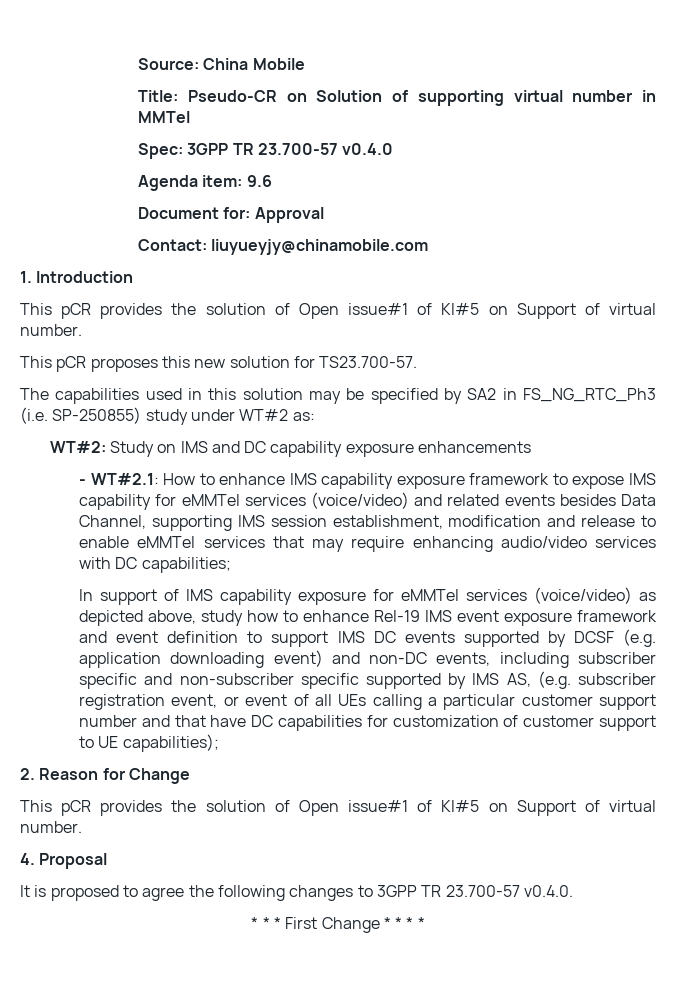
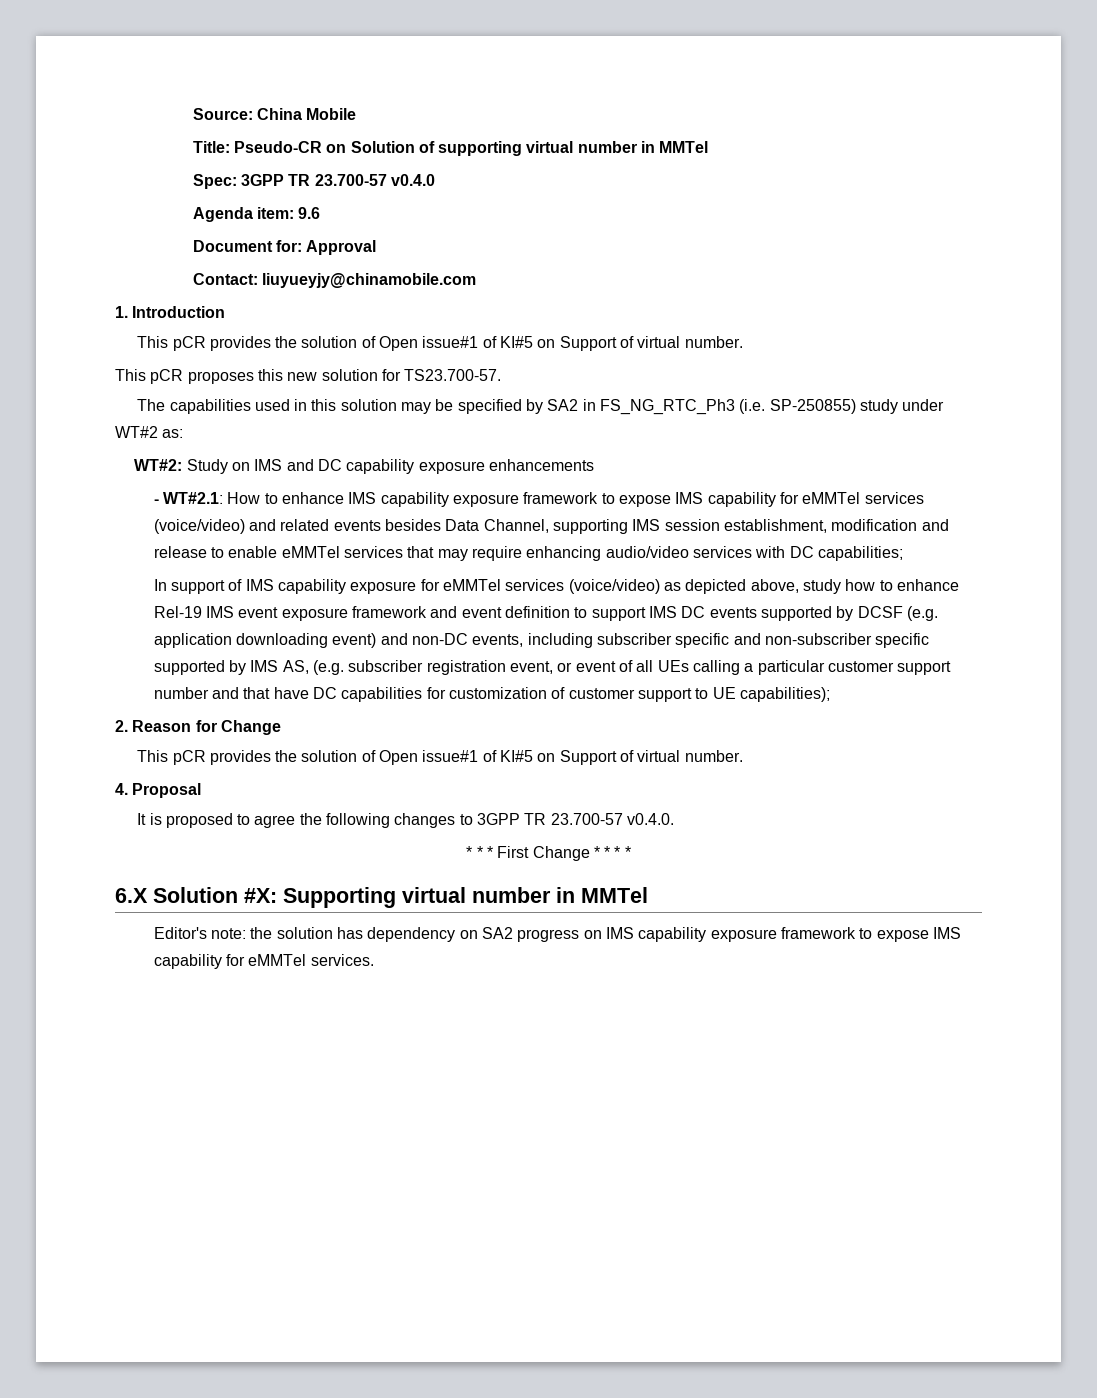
+ 6.X Solution #X: Supporting virtual number in MMTel
+ Editor's note: the solution has dependency on SA2 progress on IMS capability exposure framework to expose IMS capability for eMMTel services.

